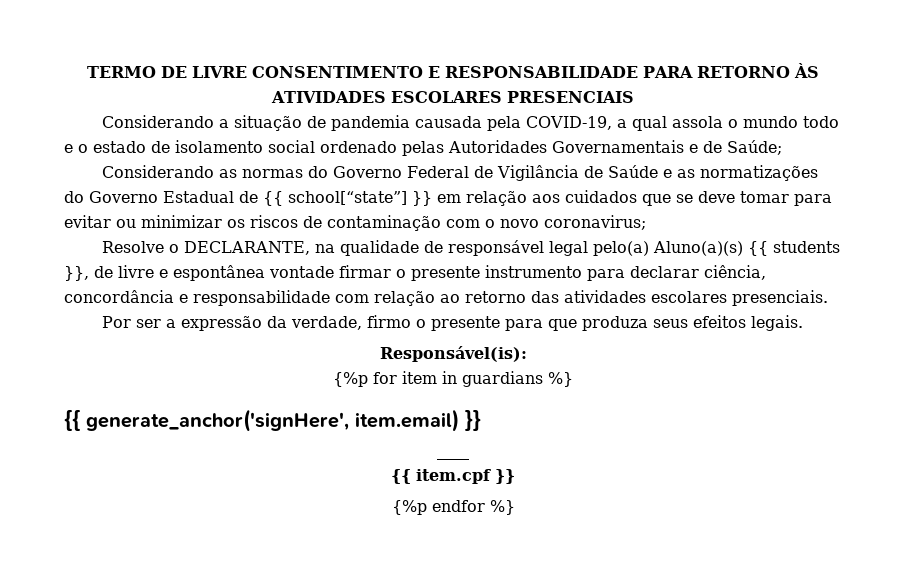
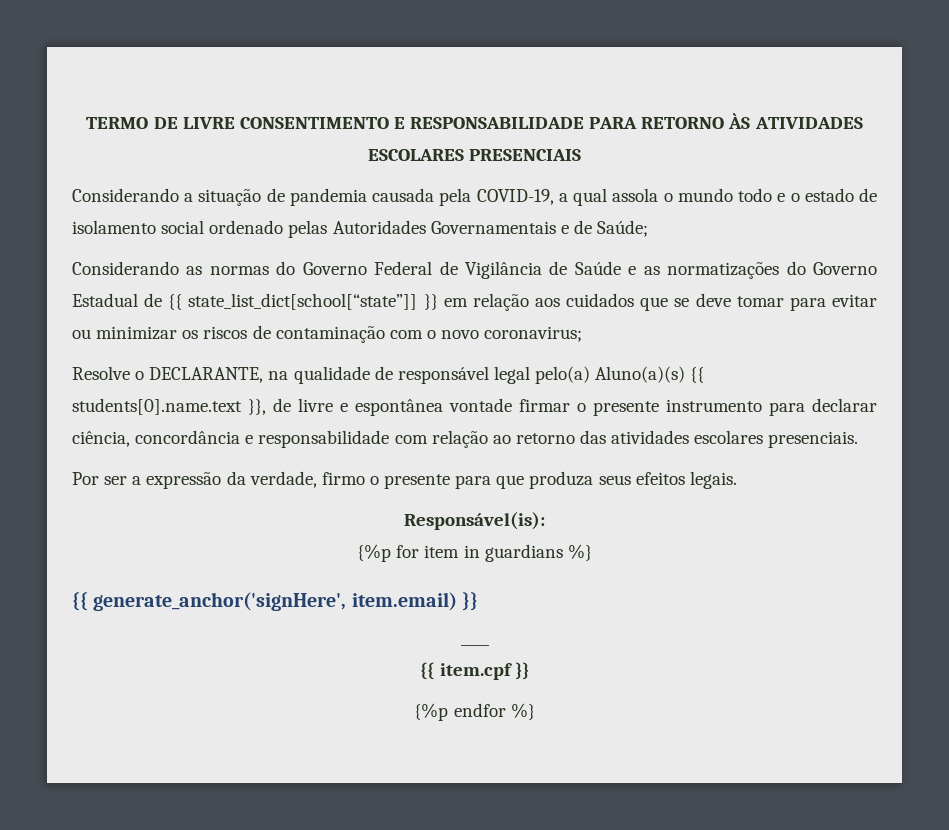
- Considerando as normas do Governo Federal de Vigilância de Saúde e as normatizações do Governo Estadual de {{ school[“state”] }} em relação aos cuidados que se deve tomar para evitar ou minimizar os riscos de contaminação com o novo coronavirus;
+ Considerando as normas do Governo Federal de Vigilância de Saúde e as normatizações do Governo Estadual de {{ state_list_dict[school[“state”]] }} em relação aos cuidados que se deve tomar para evitar ou minimizar os riscos de contaminação com o novo coronavirus;
- Resolve o DECLARANTE, na qualidade de responsável legal pelo(a) Aluno(a)(s) {{ students }}, de livre e espontânea vontade firmar o presente instrumento para declarar ciência, concordância e responsabilidade com relação ao retorno das atividades escolares presenciais.
+ Resolve o DECLARANTE, na qualidade de responsável legal pelo(a) Aluno(a)(s) {{ students[0].name.text }}, de livre e espontânea vontade firmar o presente instrumento para declarar ciência, concordância e responsabilidade com relação ao retorno das atividades escolares presenciais.

